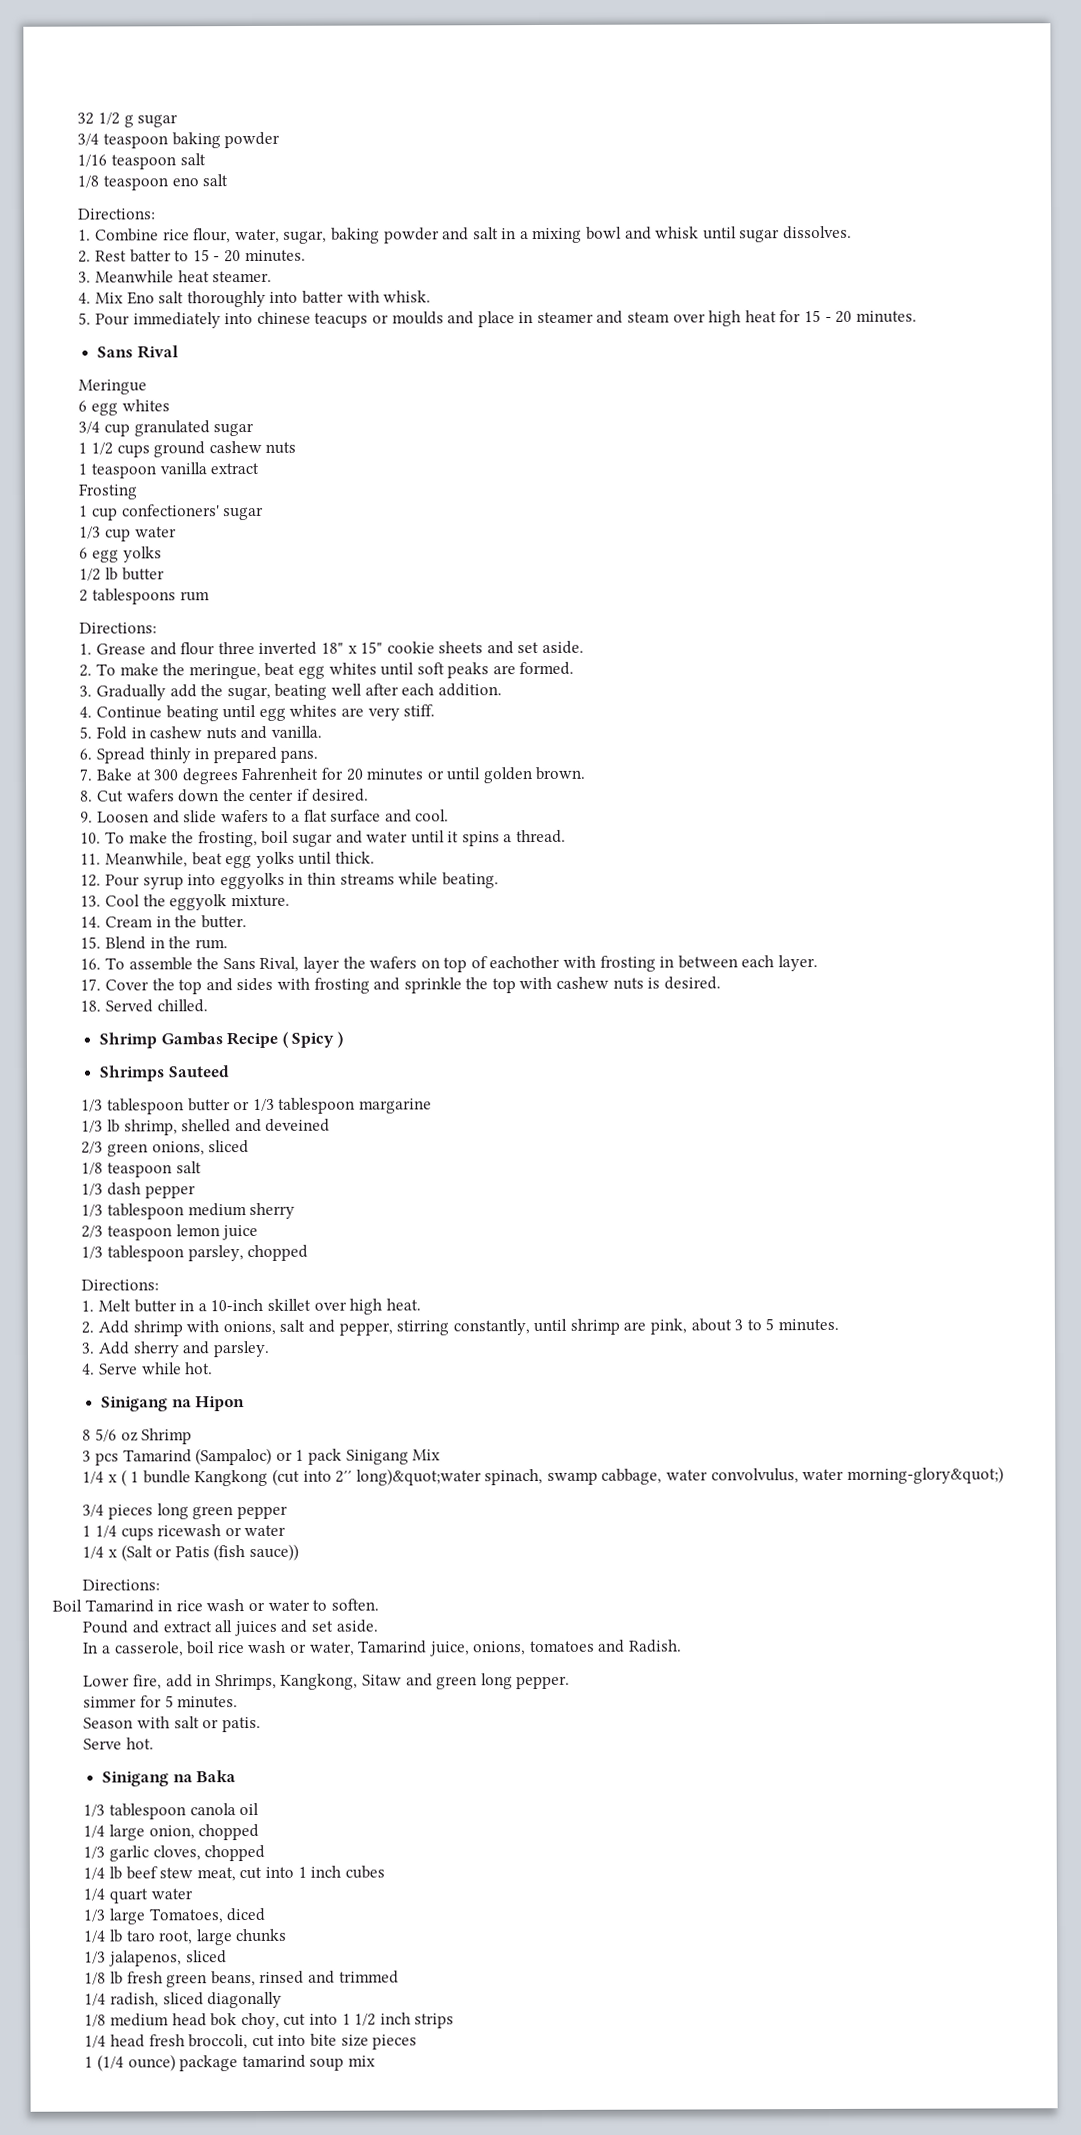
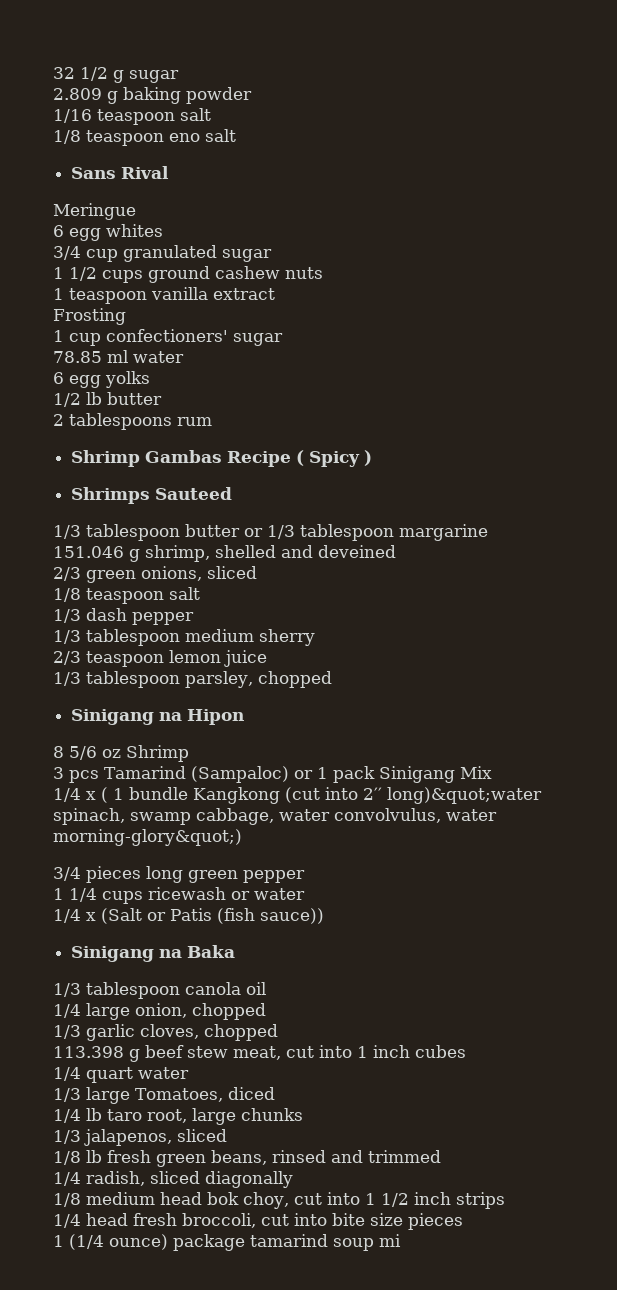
- 3/4 teaspoon baking powder
+ 2.809 g baking powder
  1/8 teaspoon eno salt
- Directions:
- 1. Combine rice flour, water, sugar, baking powder and salt in a mixing bowl and whisk until sugar dissolves.
- 2. Rest batter to 15 - 20 minutes.
- 3. Meanwhile heat steamer.
- 4. Mix Eno salt thoroughly into batter with whisk.
- 5. Pour immediately into chinese teacups or moulds and place in steamer and steam over high heat for 15 - 20 minutes.
- 1/3 cup water
+ 78.85 ml water
  2 tablespoons rum
- Directions:
- 1. Grease and flour three inverted 18" x 15" cookie sheets and set aside.
- 2. To make the meringue, beat egg whites until soft peaks are formed.
- 3. Gradually add the sugar, beating well after each addition.
- 4. Continue beating until egg whites are very stiff.
- 5. Fold in cashew nuts and vanilla.
- 6. Spread thinly in prepared pans.
- 7. Bake at 300 degrees Fahrenheit for 20 minutes or until golden brown.
- 8. Cut wafers down the center if desired.
- 9. Loosen and slide wafers to a flat surface and cool.
- 10. To make the frosting, boil sugar and water until it spins a thread.
- 11. Meanwhile, beat egg yolks until thick.
- 12. Pour syrup into eggyolks in thin streams while beating.
- 13. Cool the eggyolk mixture.
- 14. Cream in the butter.
- 15. Blend in the rum.
- 16. To assemble the Sans Rival, layer the wafers on top of eachother with frosting in between each layer.
- 17. Cover the top and sides with frosting and sprinkle the top with cashew nuts is desired.
- 18. Served chilled.
- 1/3 lb shrimp, shelled and deveined
+ 151.046 g shrimp, shelled and deveined
  1/3 tablespoon parsley, chopped
- Directions:
- 1. Melt butter in a 10-inch skillet over high heat.
- 2. Add shrimp with onions, salt and pepper, stirring constantly, until shrimp are pink, about 3 to 5 minutes.
- 3. Add sherry and parsley.
- 4. Serve while hot.
  1/4 x (Salt or Patis (fish sauce))
- Directions:
- Boil Tamarind in rice wash or water to soften.
- Pound and extract all juices and set aside.
- In a casserole, boil rice wash or water, Tamarind juice, onions, tomatoes and Radish.
- Lower fire, add in Shrimps, Kangkong, Sitaw and green long pepper.
- simmer for 5 minutes.
- Season with salt or patis.
- Serve hot.
- 1/4 lb beef stew meat, cut into 1 inch cubes
+ 113.398 g beef stew meat, cut into 1 inch cubes
- 1 (1/4 ounce) package tamarind soup mix
+ 1 (1/4 ounce) package tamarind soup mi

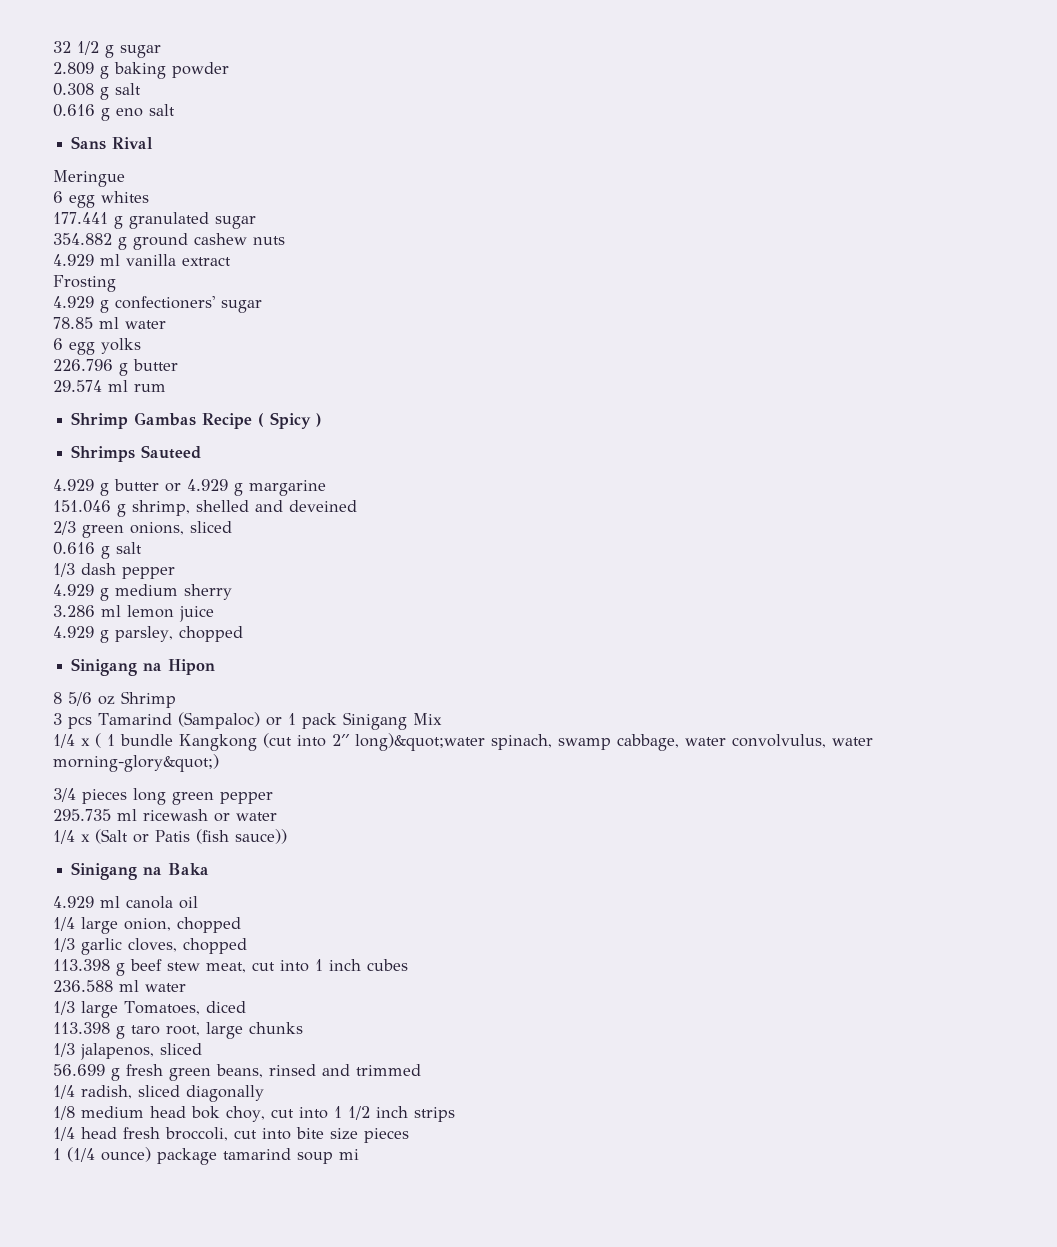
- 1/16 teaspoon salt
- 1/8 teaspoon eno salt
+ 0.308 g salt
+ 0.616 g eno salt
- 3/4 cup granulated sugar
+ 177.441 g granulated sugar
- 1 1/2 cups ground cashew nuts
+ 354.882 g ground cashew nuts
- 1 teaspoon vanilla extract
+ 4.929 ml vanilla extract
- 1 cup confectioners' sugar
+ 4.929 g confectioners' sugar
- 1/2 lb butter
+ 226.796 g butter
- 2 tablespoons rum
+ 29.574 ml rum
- 1/3 tablespoon butter or 1/3 tablespoon margarine
+ 4.929 g butter or 4.929 g margarine
- 1/8 teaspoon salt
+ 0.616 g salt
- 1/3 tablespoon medium sherry
+ 4.929 g medium sherry
- 2/3 teaspoon lemon juice
+ 3.286 ml lemon juice
- 1/3 tablespoon parsley, chopped
+ 4.929 g parsley, chopped
- 1 1/4 cups ricewash or water
+ 295.735 ml ricewash or water
- 1/3 tablespoon canola oil
+ 4.929 ml canola oil
- 1/4 quart water
+ 236.588 ml water
- 1/4 lb taro root, large chunks
+ 113.398 g taro root, large chunks
- 1/8 lb fresh green beans, rinsed and trimmed
+ 56.699 g fresh green beans, rinsed and trimmed

